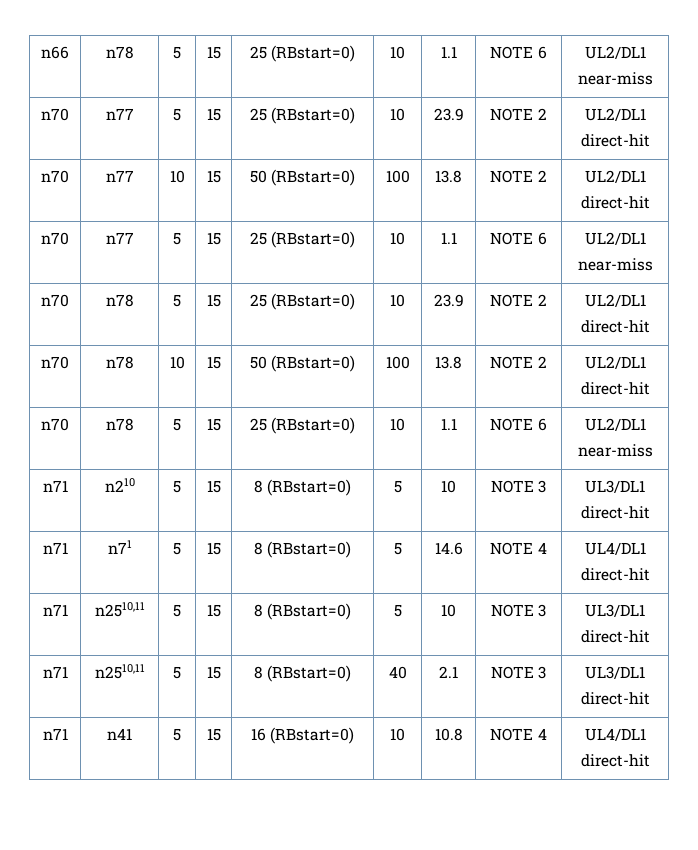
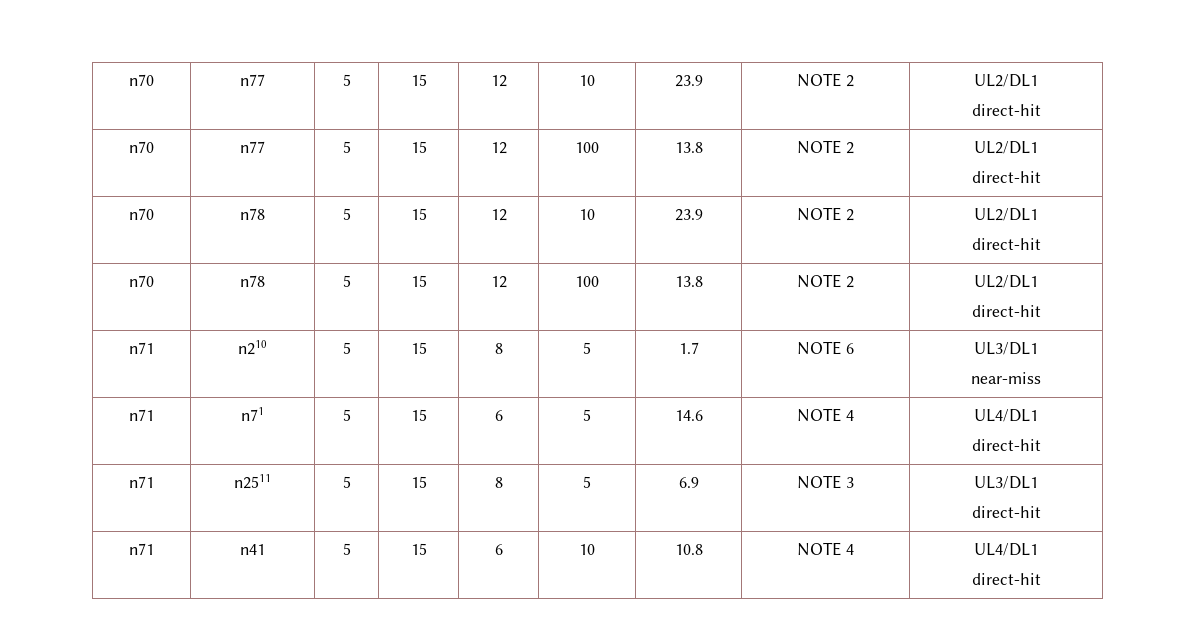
- n66 | n78 | 5 | 15 | 25 (RBstart=0) | 10 | 1.1 | NOTE 6 | UL2/DL1
- near-miss
- n70 | n77 | 5 | 15 | 25 (RBstart=0) | 10 | 23.9 | NOTE 2 | UL2/DL1
+ n70 | n77 | 5 | 15 | 12 | 10 | 23.9 | NOTE 2 | UL2/DL1
- n70 | n77 | 10 | 15 | 50 (RBstart=0) | 100 | 13.8 | NOTE 2 | UL2/DL1
- direct-hit
- n70 | n77 | 5 | 15 | 25 (RBstart=0) | 10 | 1.1 | NOTE 6 | UL2/DL1
- near-miss
- n70 | n78 | 5 | 15 | 25 (RBstart=0) | 10 | 23.9 | NOTE 2 | UL2/DL1
- direct-hit
- n70 | n78 | 10 | 15 | 50 (RBstart=0) | 100 | 13.8 | NOTE 2 | UL2/DL1
+ n70 | n77 | 5 | 15 | 12 | 100 | 13.8 | NOTE 2 | UL2/DL1
- n70 | n78 | 5 | 15 | 25 (RBstart=0) | 10 | 1.1 | NOTE 6 | UL2/DL1
- near-miss
+ n70 | n78 | 5 | 15 | 12 | 10 | 23.9 | NOTE 2 | UL2/DL1
+ direct-hit
+ n70 | n78 | 5 | 15 | 12 | 100 | 13.8 | NOTE 2 | UL2/DL1
+ direct-hit
- n71 | n210 | 5 | 15 | 8 (RBstart=0) | 5 | 10 | NOTE 3 | UL3/DL1
- direct-hit
+ n71 | n210 | 5 | 15 | 8 | 5 | 1.7 | NOTE 6 | UL3/DL1
+ near-miss
- n71 | n71 | 5 | 15 | 8 (RBstart=0) | 5 | 14.6 | NOTE 4 | UL4/DL1
+ n71 | n71 | 5 | 15 | 6 | 5 | 14.6 | NOTE 4 | UL4/DL1
- n71 | n2510,11 | 5 | 15 | 8 (RBstart=0) | 5 | 10 | NOTE 3 | UL3/DL1
- direct-hit
- n71 | n2510,11 | 5 | 15 | 8 (RBstart=0) | 40 | 2.1 | NOTE 3 | UL3/DL1
+ n71 | n2511 | 5 | 15 | 8 | 5 | 6.9 | NOTE 3 | UL3/DL1
- n71 | n41 | 5 | 15 | 16 (RBstart=0) | 10 | 10.8 | NOTE 4 | UL4/DL1
+ n71 | n41 | 5 | 15 | 6 | 10 | 10.8 | NOTE 4 | UL4/DL1

